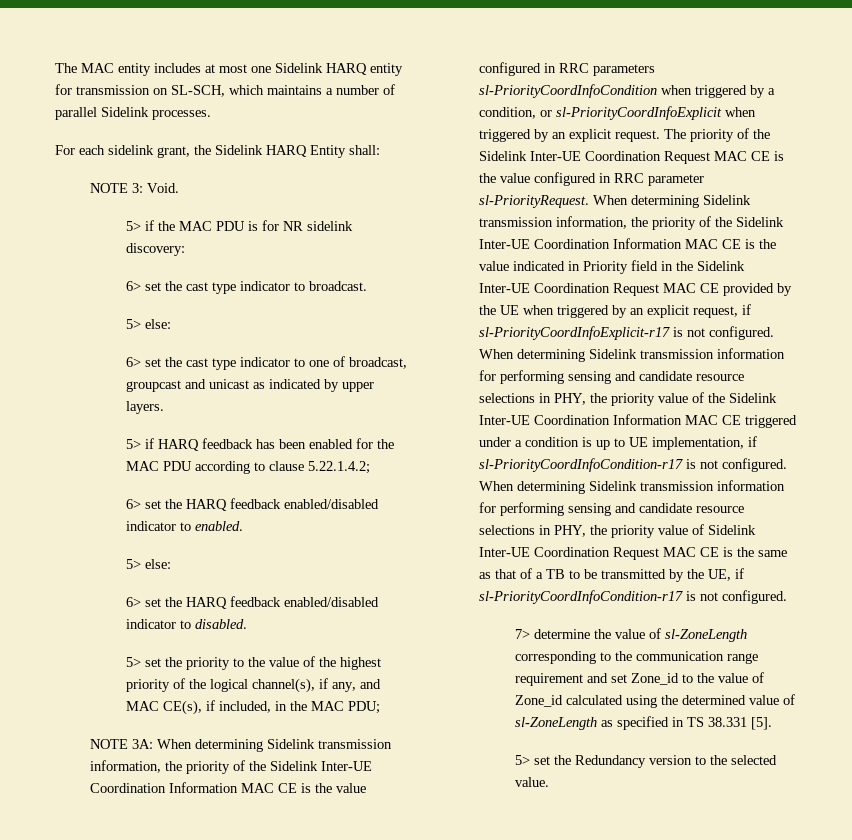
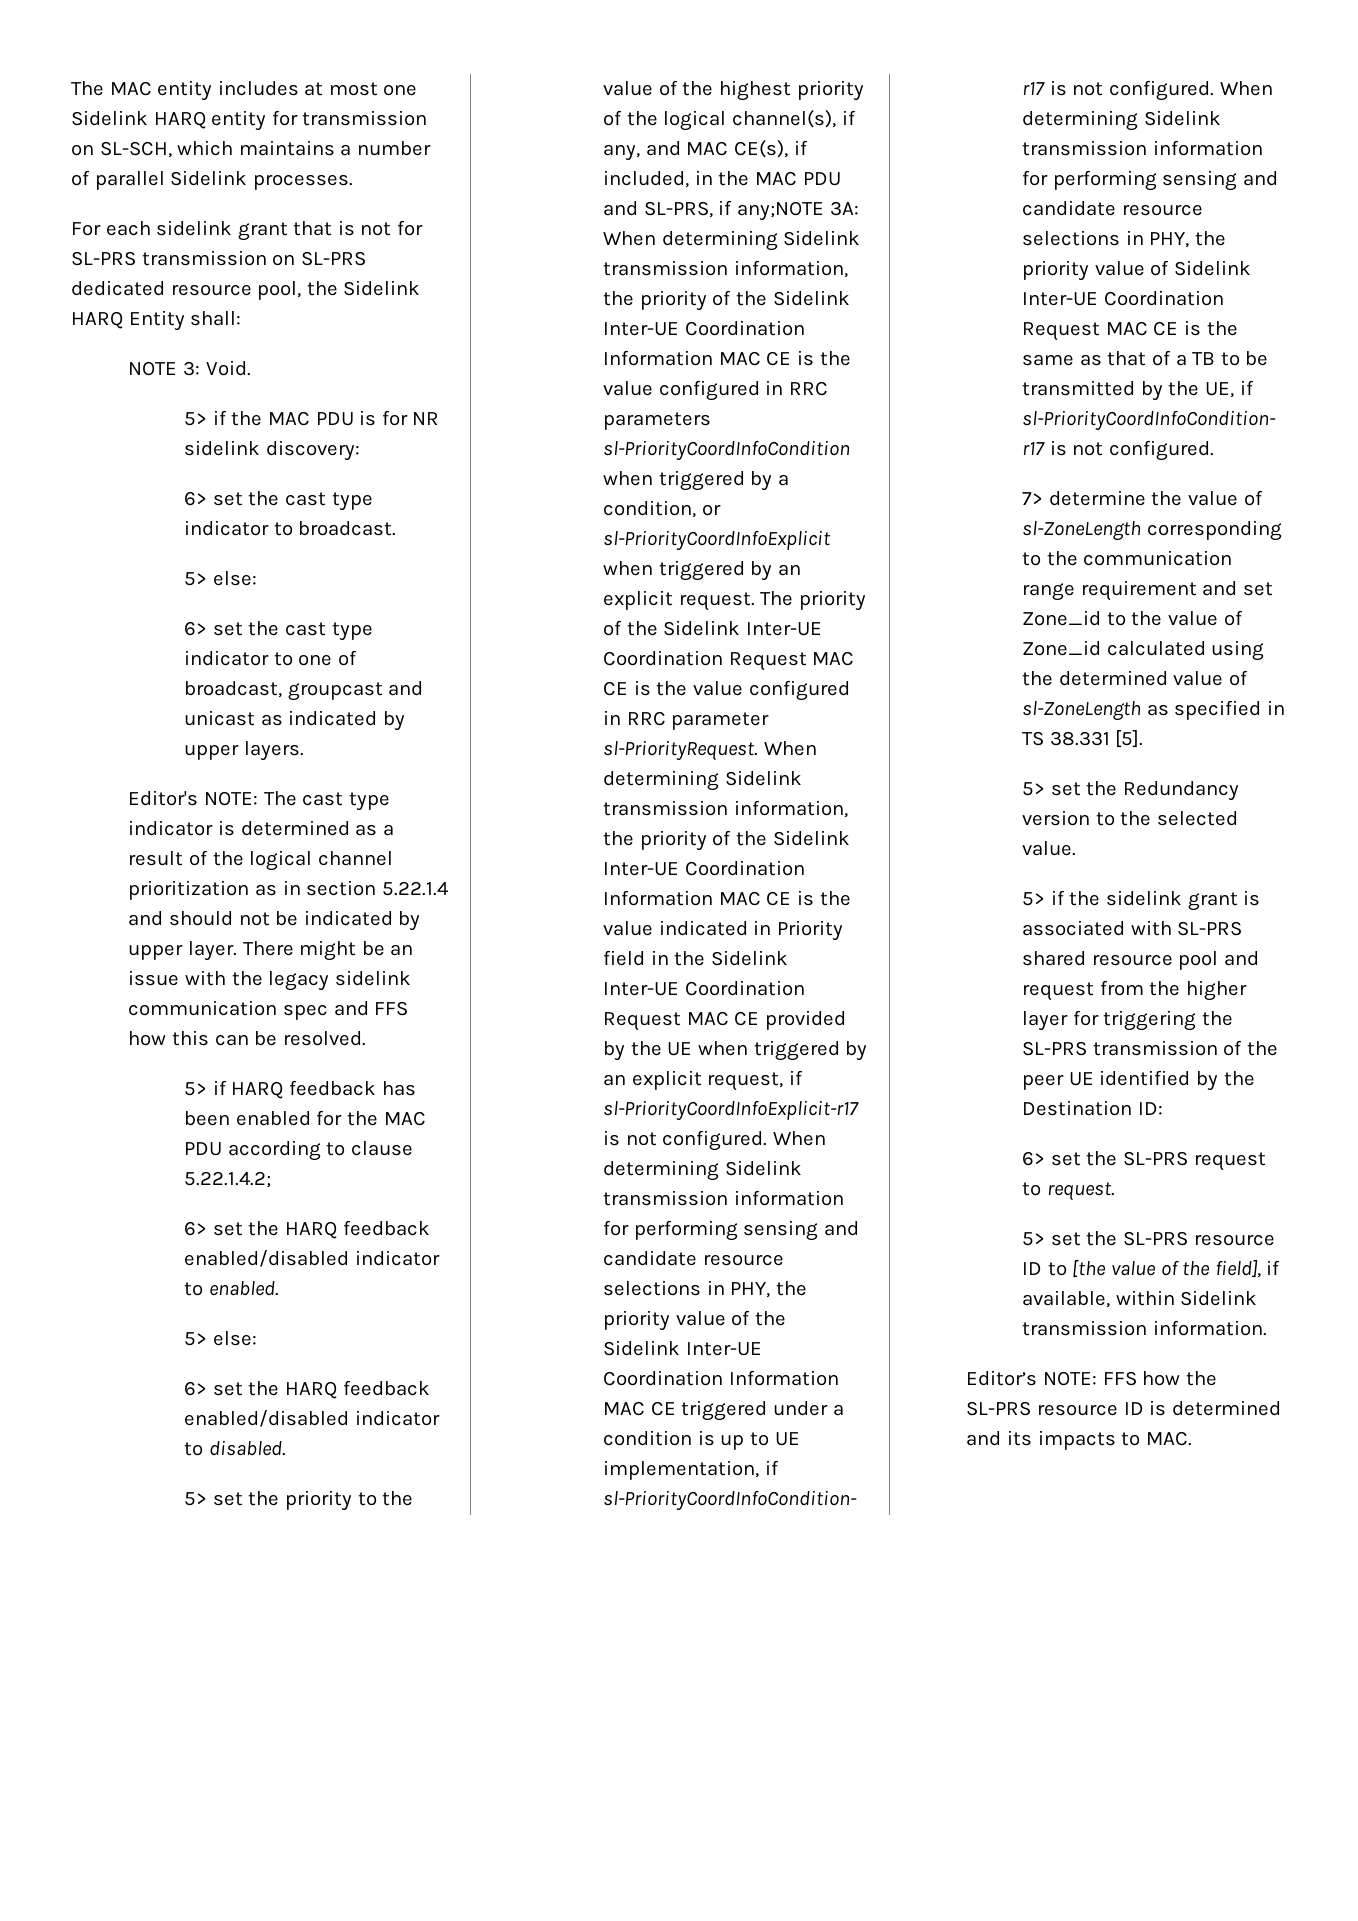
- For each sidelink grant, the Sidelink HARQ Entity shall:
+ For each sidelink grant that is not for SL-PRS transmission on SL-PRS dedicated resource pool, the Sidelink HARQ Entity shall:
+ Editor's NOTE: The cast type indicator is determined as a result of the logical channel prioritization as in section 5.22.1.4 and should not be indicated by upper layer. There might be an issue with the legacy sidelink communication spec and FFS how this can be resolved.
- 5> set the priority to the value of the highest priority of the logical channel(s), if any, and MAC CE(s), if included, in the MAC PDU;
- NOTE 3A:
+ 5> set the priority to the value of the highest priority of the logical channel(s), if any, and MAC CE(s), if included, in the MAC PDU and SL-PRS, if any;NOTE 3A:
+ 5> if the sidelink grant is associated with SL-PRS shared resource pool and request from the higher layer for triggering the SL-PRS transmission of the peer UE identified by the Destination ID:
+ 6> set the SL-PRS request to request.
+ 5> set the SL-PRS resource ID to [the value of the field], if available, within Sidelink transmission information.
+ Editor’s NOTE: FFS how the SL-PRS resource ID is determined and its impacts to MAC.

